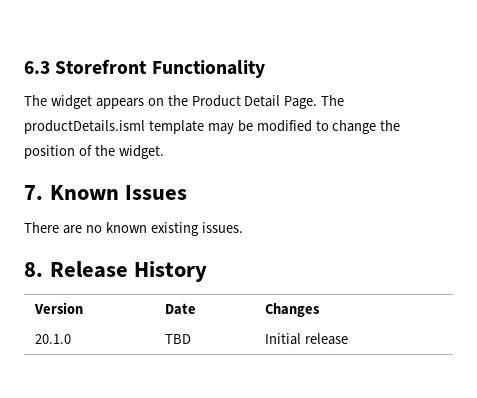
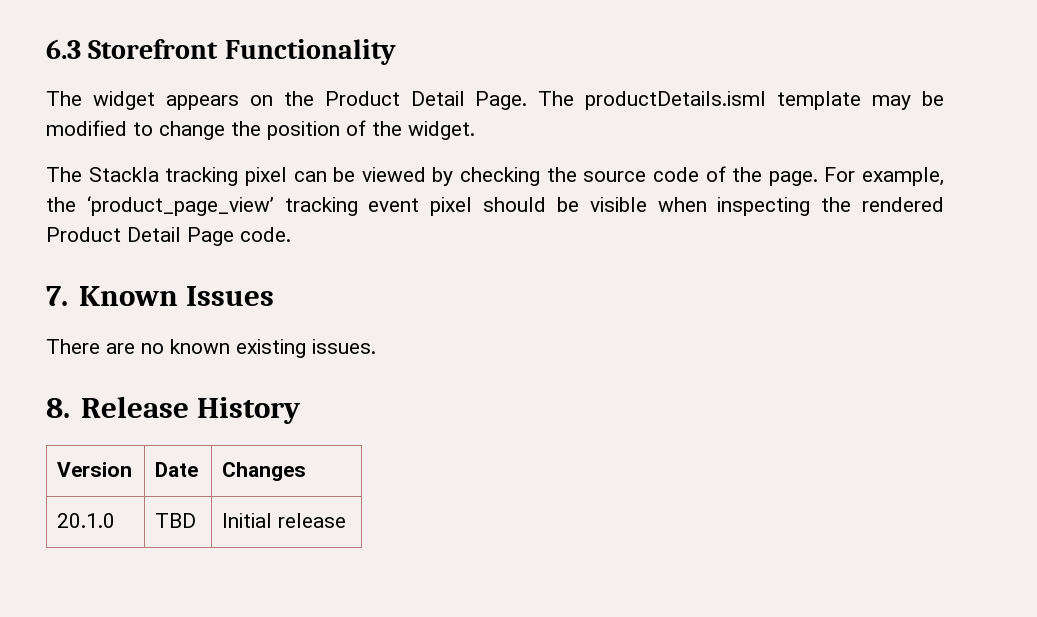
+ The Stackla tracking pixel can be viewed by checking the source code of the page. For example, the ‘product_page_view’ tracking event pixel should be visible when inspecting the rendered Product Detail Page code.

